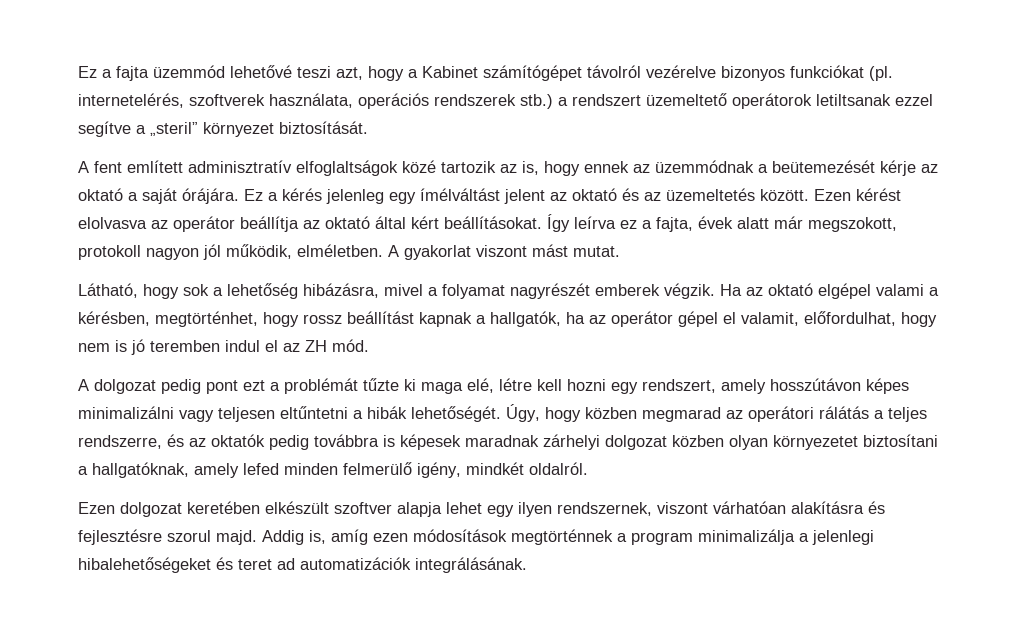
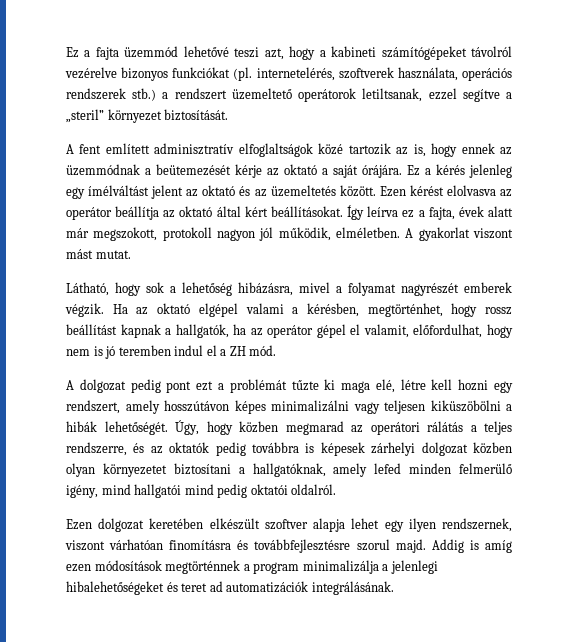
- Ez a fajta üzemmód lehetővé teszi azt, hogy a Kabinet számítógépet távolról vezérelve bizonyos funkciókat (pl. internetelérés, szoftverek használata, operációs rendszerek stb.) a rendszert üzemeltető operátorok letiltsanak ezzel segítve a „steril” környezet biztosítását.
+ Ez a fajta üzemmód lehetővé teszi azt, hogy a kabineti számítógépeket távolról vezérelve bizonyos funkciókat (pl. internetelérés, szoftverek használata, operációs rendszerek stb.) a rendszert üzemeltető operátorok letiltsanak, ezzel segítve a „steril” környezet biztosítását.
- Ha az oktató elgépel valami a kérésben, megtörténhet, hogy rossz beállítást kapnak a hallgatók, ha az operátor gépel el valamit, előfordulhat, hogy nem is jó teremben indul el az ZH mód.
+ Ha az oktató elgépel valami a kérésben, megtörténhet, hogy rossz beállítást kapnak a hallgatók, ha az operátor gépel el valamit, előfordulhat, hogy nem is jó teremben indul el a ZH mód.
- A dolgozat pedig pont ezt a problémát tűzte ki maga elé, létre kell hozni egy rendszert, amely hosszútávon képes minimalizálni vagy teljesen eltűntetni a hibák lehetőségét.
+ A dolgozat pedig pont ezt a problémát tűzte ki maga elé, létre kell hozni egy rendszert, amely hosszútávon képes minimalizálni vagy teljesen kiküszöbölni a hibák lehetőségét.
- Úgy, hogy közben megmarad az operátori rálátás a teljes rendszerre, és az oktatók pedig továbbra is képesek maradnak zárhelyi dolgozat közben olyan környezetet biztosítani a hallgatóknak, amely lefed minden felmerülő igény, mindkét oldalról.
+ Úgy, hogy közben megmarad az operátori rálátás a teljes rendszerre, és az oktatók pedig továbbra is képesek zárhelyi dolgozat közben olyan környezetet biztosítani a hallgatóknak, amely lefed minden felmerülő igény, mind hallgatói mind pedig oktatói oldalról.
- Ezen dolgozat keretében elkészült szoftver alapja lehet egy ilyen rendszernek, viszont várhatóan alakításra és fejlesztésre szorul majd.
+ Ezen dolgozat keretében elkészült szoftver alapja lehet egy ilyen rendszernek, viszont várhatóan finomításra és továbbfejlesztésre szorul majd.
- Addig is, amíg ezen módosítások megtörténnek a program minimalizálja a jelenlegi hibalehetőségeket és teret ad automatizációk integrálásának.
+ Addig is amíg ezen módosítások megtörténnek a program minimalizálja a jelenlegi hibalehetőségeket és teret ad automatizációk integrálásának.

